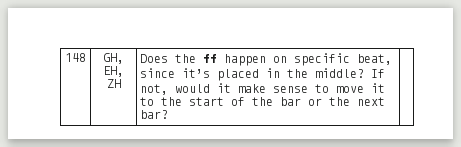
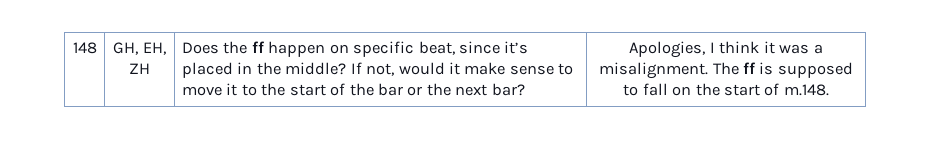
+ Apologies, I think it was a misalignment. The ff is supposed to fall on the start of m.148.

